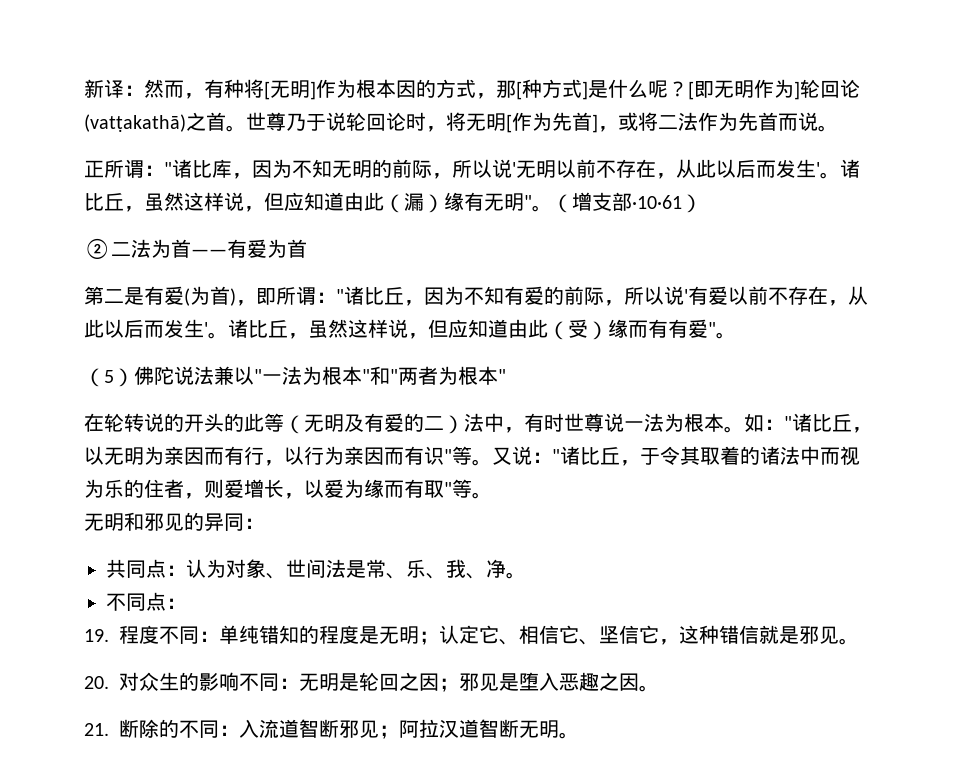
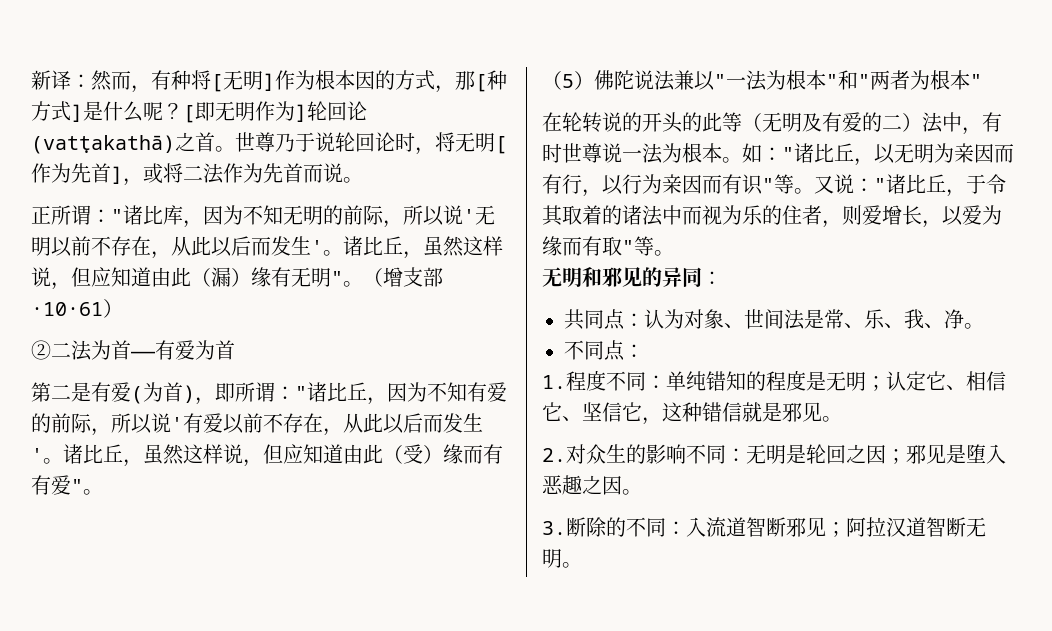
- 19.程度不同：单纯错知的程度是无明；认定它、相信它、坚信它，这种错信就是邪见。
+ 1.程度不同：单纯错知的程度是无明；认定它、相信它、坚信它，这种错信就是邪见。
- 20.对众生的影响不同：无明是轮回之因；邪见是堕入恶趣之因。
+ 2.对众生的影响不同：无明是轮回之因；邪见是堕入恶趣之因。
- 21.断除的不同：入流道智断邪见；阿拉汉道智断无明。
+ 3.断除的不同：入流道智断邪见；阿拉汉道智断无明。

